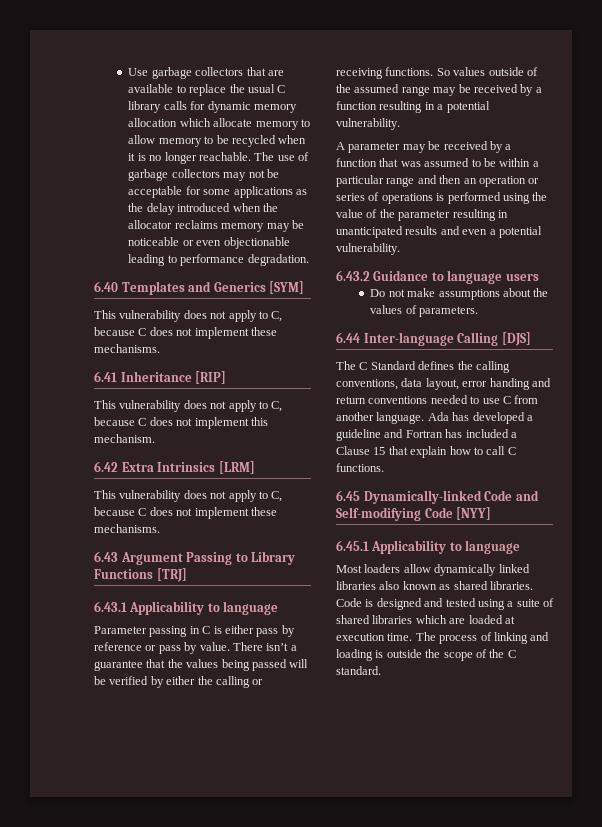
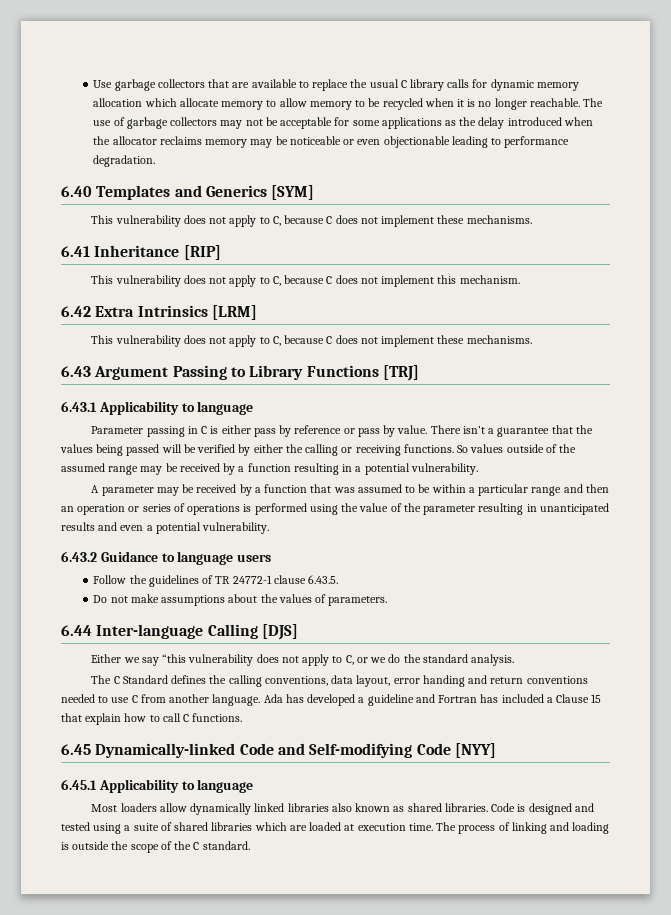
+ Follow the guidelines of TR 24772-1 clause 6.43.5.
+ Either we say “this vulnerability does not apply to C, or we do the standard analysis.

